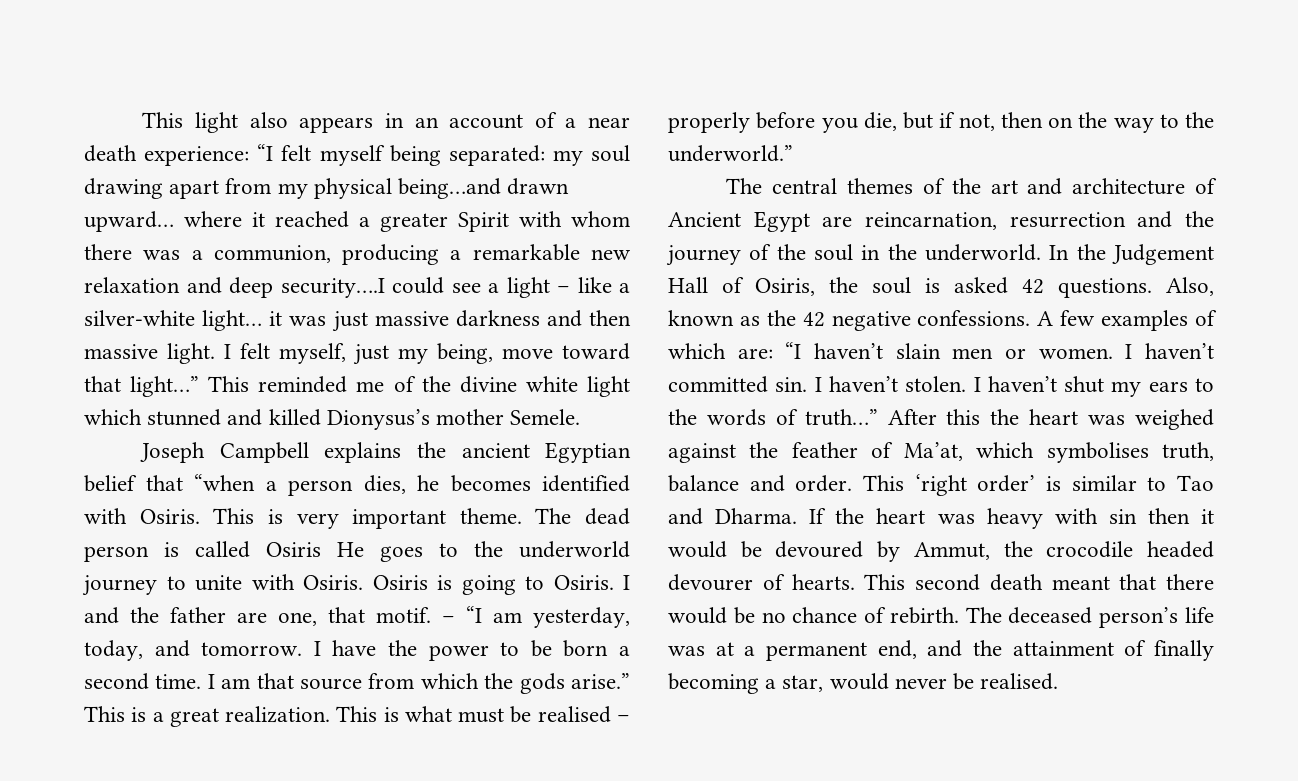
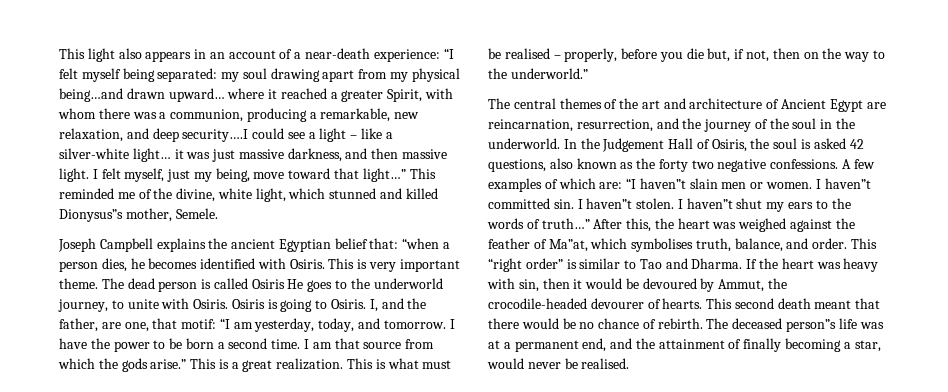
- This light also appears in an account of a near death experience: “I felt myself being separated: my soul drawing apart from my physical being…and drawn upward… where it reached a greater Spirit with whom there was a communion, producing a remarkable new relaxation and deep security….I could see a light – like a silver-white light… it was just massive darkness and then massive light.
+ This light also appears in an account of a near-death experience: “I felt myself being separated: my soul drawing apart from my physical being…and drawn upward… where it reached a greater Spirit, with whom there was a communion, producing a remarkable, new relaxation, and deep security….I could see a light – like a silver-white light… it was just massive darkness, and then massive light.
- This reminded me of the divine white light which stunned and killed Dionysus’s mother Semele.
+ This reminded me of the divine, white light, which stunned and killed Dionysus”s mother, Semele.
- Joseph Campbell explains the ancient Egyptian belief that “when a person dies, he becomes identified with Osiris.
+ Joseph Campbell explains the ancient Egyptian belief that: “when a person dies, he becomes identified with Osiris.
- The dead person is called Osiris He goes to the underworld journey to unite with Osiris.
+ The dead person is called Osiris He goes to the underworld journey, to unite with Osiris.
- I and the father are one, that motif. – “I am yesterday, today, and tomorrow.
+ I, and the father, are one, that motif: “I am yesterday, today, and tomorrow.
- This is what must be realised – properly before you die, but if not, then on the way to the underworld.”
+ This is what must be realised – properly, before you die but, if not, then on the way to the underworld.”
- The central themes of the art and architecture of Ancient Egypt are reincarnation, resurrection and the journey of the soul in the underworld.
+ The central themes of the art and architecture of Ancient Egypt are reincarnation, resurrection, and the journey of the soul in the underworld.
- In the Judgement Hall of Osiris, the soul is asked 42 questions. Also, known as the 42 negative confessions.
+ In the Judgement Hall of Osiris, the soul is asked 42 questions, also known as the forty two negative confessions.
- A few examples of which are: “I haven’t slain men or women.
+ A few examples of which are: “I haven”t slain men or women.
- I haven’t committed sin.
+ I haven”t committed sin.
- I haven’t stolen.
+ I haven”t stolen.
- I haven’t shut my ears to the words of truth…”
+ I haven”t shut my ears to the words of truth…”
- After this the heart was weighed against the feather of Ma’at, which symbolises truth, balance and order.
+ After this, the heart was weighed against the feather of Ma”at, which symbolises truth, balance, and order.
- This ‘right order’ is similar to Tao and Dharma.
+ This “right order” is similar to Tao and Dharma.
- If the heart was heavy with sin then it would be devoured by Ammut, the crocodile headed devourer of hearts.
+ If the heart was heavy with sin, then it would be devoured by Ammut, the crocodile-headed devourer of hearts.
- The deceased person’s life was at a permanent end, and the attainment of finally becoming a star, would never be realised.
+ The deceased person”s life was at a permanent end, and the attainment of finally becoming a star, would never be realised.

